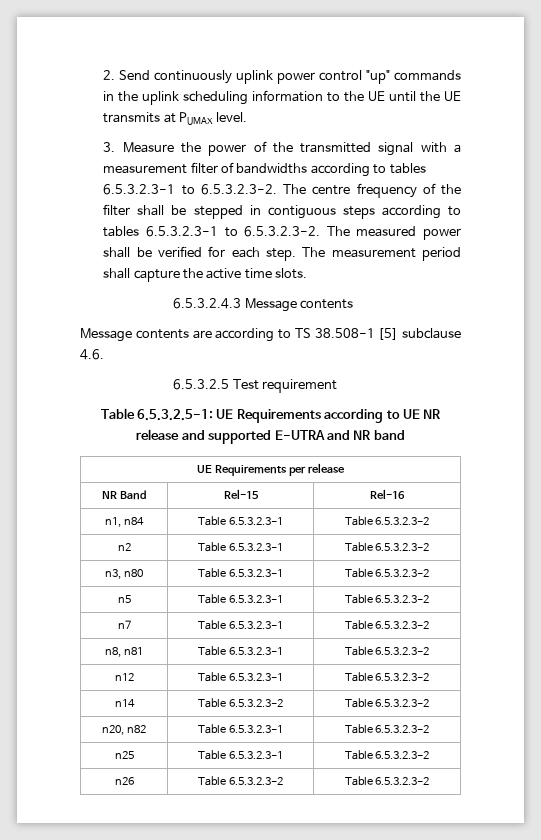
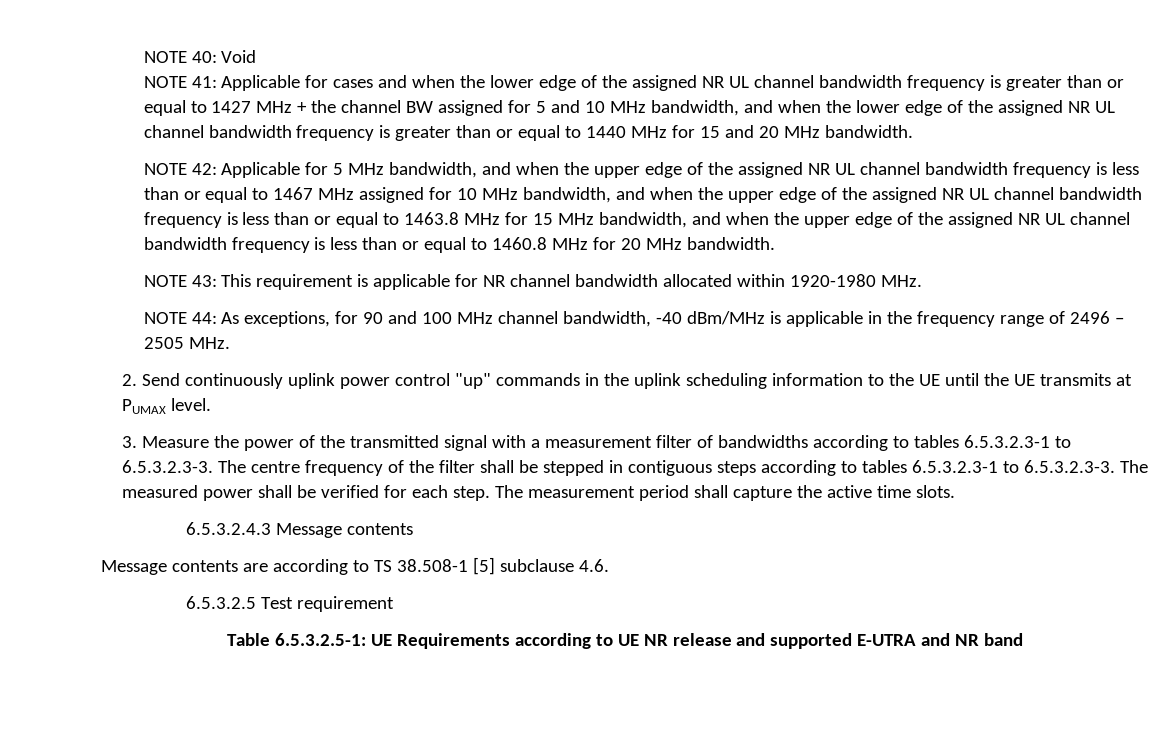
+ NOTE 40: Void
+ NOTE 41: Applicable for cases and when the lower edge of the assigned NR UL channel bandwidth frequency is greater than or equal to 1427 MHz + the channel BW assigned for 5 and 10 MHz bandwidth, and when the lower edge of the assigned NR UL channel bandwidth frequency is greater than or equal to 1440 MHz for 15 and 20 MHz bandwidth.
+ NOTE 42: Applicable for 5 MHz bandwidth, and when the upper edge of the assigned NR UL channel bandwidth frequency is less than or equal to 1467 MHz assigned for 10 MHz bandwidth, and when the upper edge of the assigned NR UL channel bandwidth frequency is less than or equal to 1463.8 MHz for 15 MHz bandwidth, and when the upper edge of the assigned NR UL channel bandwidth frequency is less than or equal to 1460.8 MHz for 20 MHz bandwidth.
+ NOTE 43: This requirement is applicable for NR channel bandwidth allocated within 1920-1980 MHz.
+ NOTE 44: As exceptions, for 90 and 100 MHz channel bandwidth, -40 dBm/MHz is applicable in the frequency range of 2496 – 2505 MHz.
- 3. Measure the power of the transmitted signal with a measurement filter of bandwidths according to tables 6.5.3.2.3-1 to 6.5.3.2.3-2. The centre frequency of the filter shall be stepped in contiguous steps according to tables 6.5.3.2.3-1 to 6.5.3.2.3-2. The measured power shall be verified for each step.
+ 3. Measure the power of the transmitted signal with a measurement filter of bandwidths according to tables 6.5.3.2.3-1 to 6.5.3.2.3-3. The centre frequency of the filter shall be stepped in contiguous steps according to tables 6.5.3.2.3-1 to 6.5.3.2.3-3. The measured power shall be verified for each step.
- UE Requirements per release
- NR Band | Rel-15 | Rel-16
- n1, n84 | Table 6.5.3.2.3-1 | Table 6.5.3.2.3-2
- n2 | Table 6.5.3.2.3-1 | Table 6.5.3.2.3-2
- n3, n80 | Table 6.5.3.2.3-1 | Table 6.5.3.2.3-2
- n5 | Table 6.5.3.2.3-1 | Table 6.5.3.2.3-2
- n7 | Table 6.5.3.2.3-1 | Table 6.5.3.2.3-2
- n8, n81 | Table 6.5.3.2.3-1 | Table 6.5.3.2.3-2
- n12 | Table 6.5.3.2.3-1 | Table 6.5.3.2.3-2
- n14 | Table 6.5.3.2.3-2 | Table 6.5.3.2.3-2
- n20, n82 | Table 6.5.3.2.3-1 | Table 6.5.3.2.3-2
- n25 | Table 6.5.3.2.3-1 | Table 6.5.3.2.3-2
- n26 | Table 6.5.3.2.3-2 | Table 6.5.3.2.3-2

